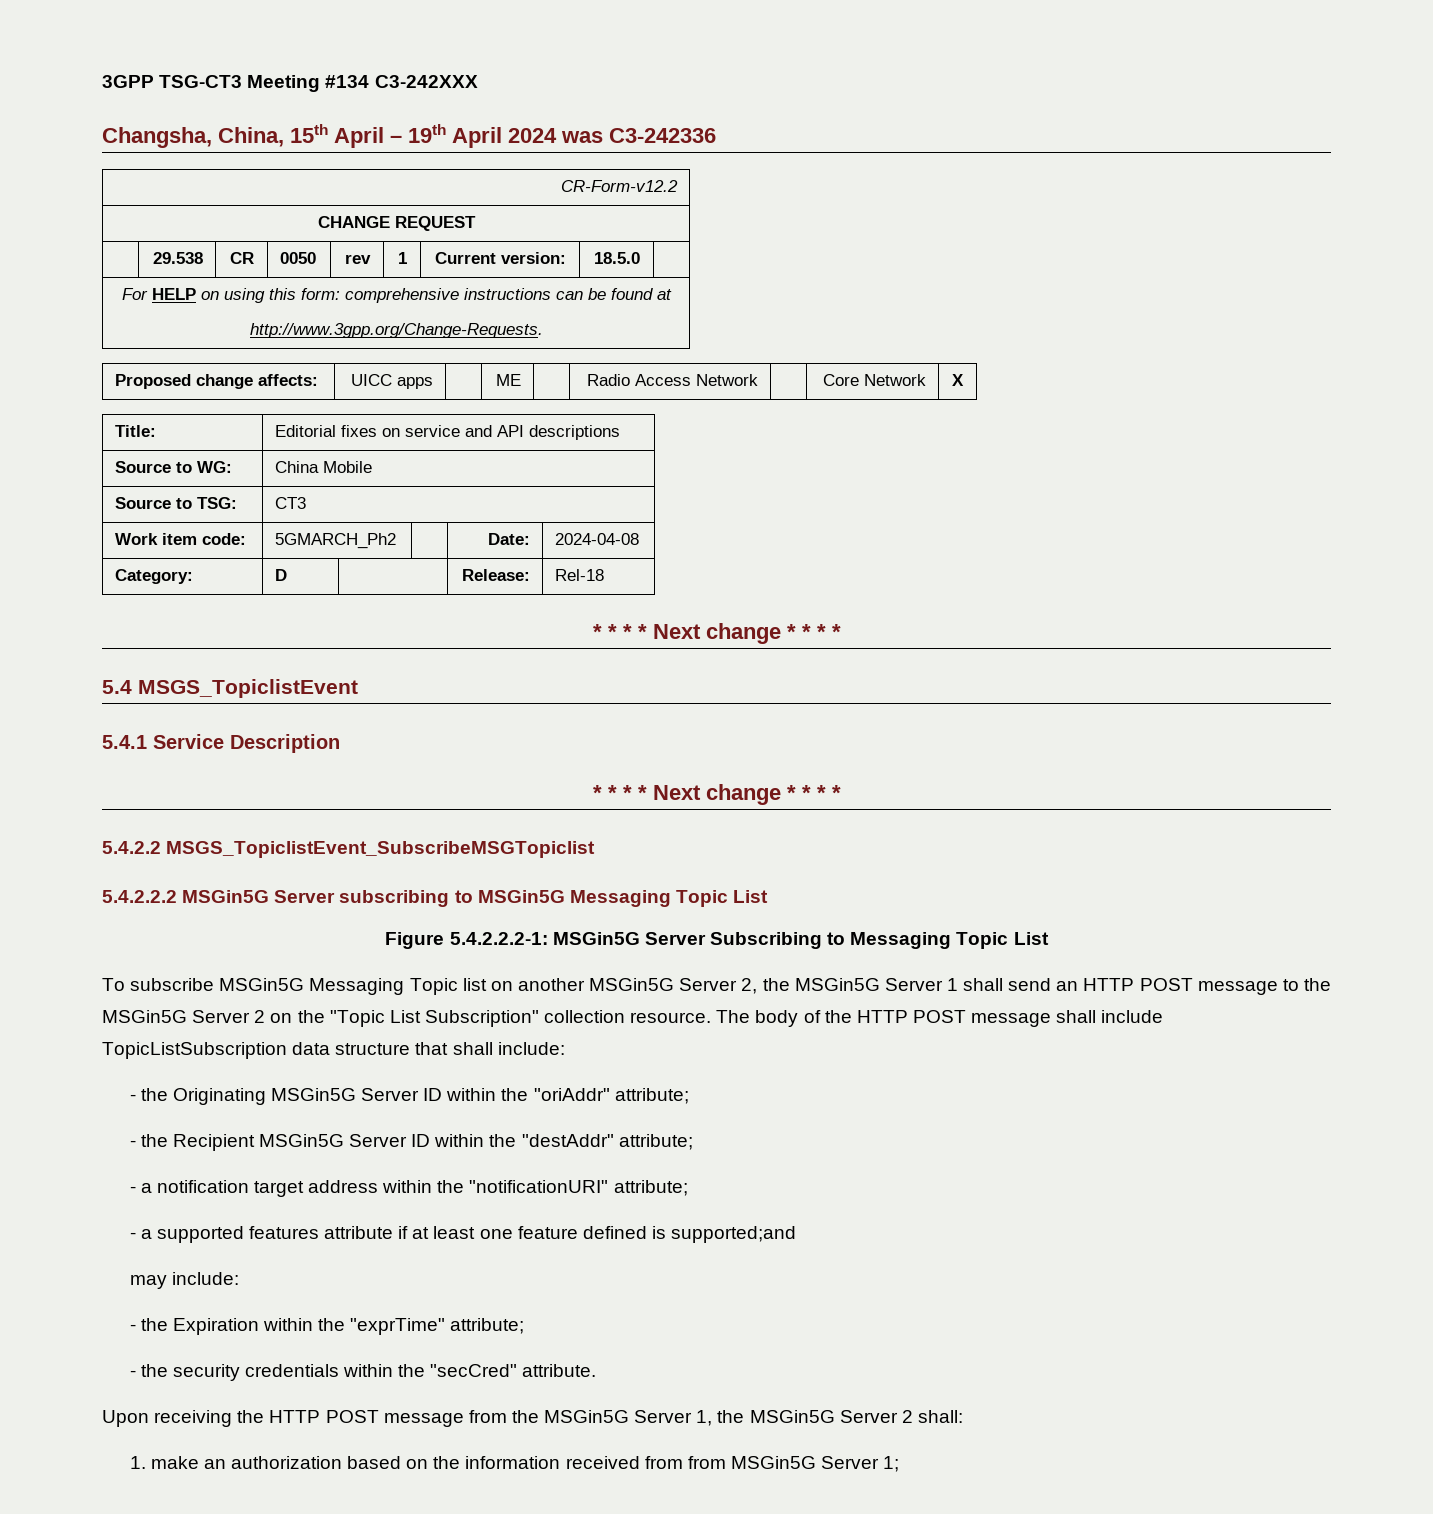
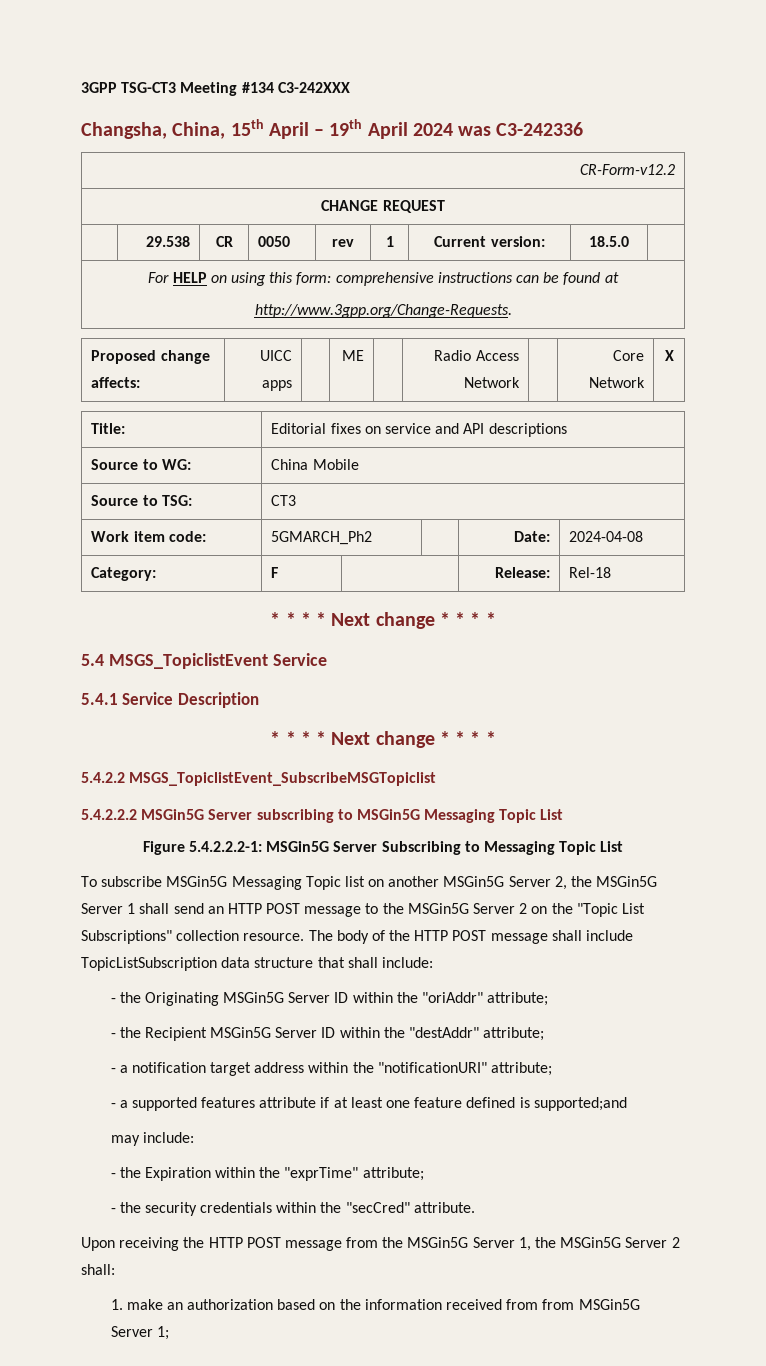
- Category: | D | | Release: | Rel-18
+ Category: | F | | Release: | Rel-18
- 5.4 MSGS_TopiclistEvent
+ 5.4 MSGS_TopiclistEvent Service
- To subscribe MSGin5G Messaging Topic list on another MSGin5G Server 2, the MSGin5G Server 1 shall send an HTTP POST message to the MSGin5G Server 2 on the "Topic List Subscription" collection resource.
+ To subscribe MSGin5G Messaging Topic list on another MSGin5G Server 2, the MSGin5G Server 1 shall send an HTTP POST message to the MSGin5G Server 2 on the "Topic List Subscriptions" collection resource.

